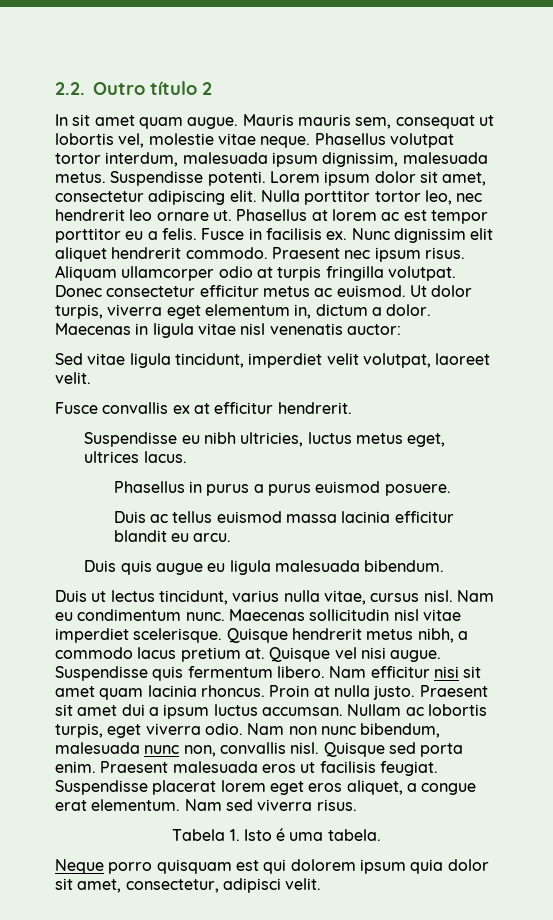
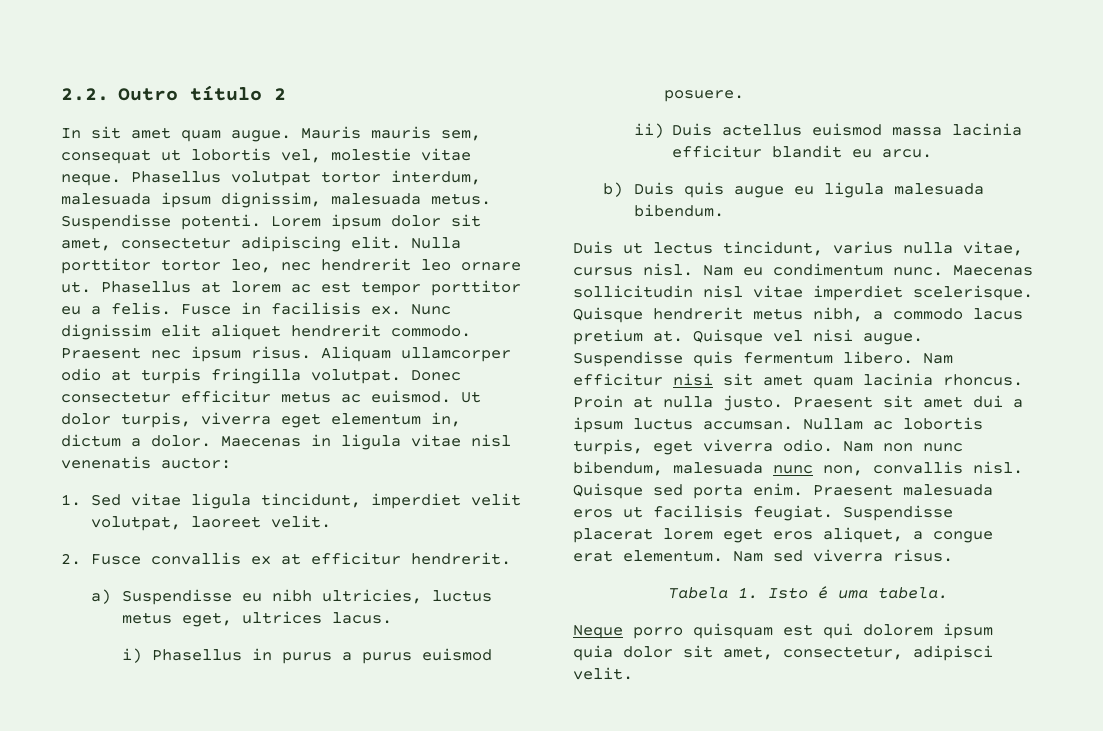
- Sed vitae ligula tincidunt, imperdiet velit volutpat, laoreet velit.
+ 1. Sed vitae ligula tincidunt, imperdiet velit volutpat, laoreet velit.
- Fusce convallis ex at efficitur hendrerit.
+ 2. Fusce convallis ex at efficitur hendrerit.
- Suspendisse eu nibh ultricies, luctus metus eget, ultrices lacus.
+ a) Suspendisse eu nibh ultricies, luctus metus eget, ultrices lacus.
- Phasellus in purus a purus euismod posuere.
+ i) Phasellus in purus a purus euismod posuere.
- Duis ac tellus euismod massa lacinia efficitur blandit eu arcu.
+ ii) Duis actellus euismod massa lacinia efficitur blandit eu arcu.
- Duis quis augue eu ligula malesuada bibendum.
+ b) Duis quis augue eu ligula malesuada bibendum.

